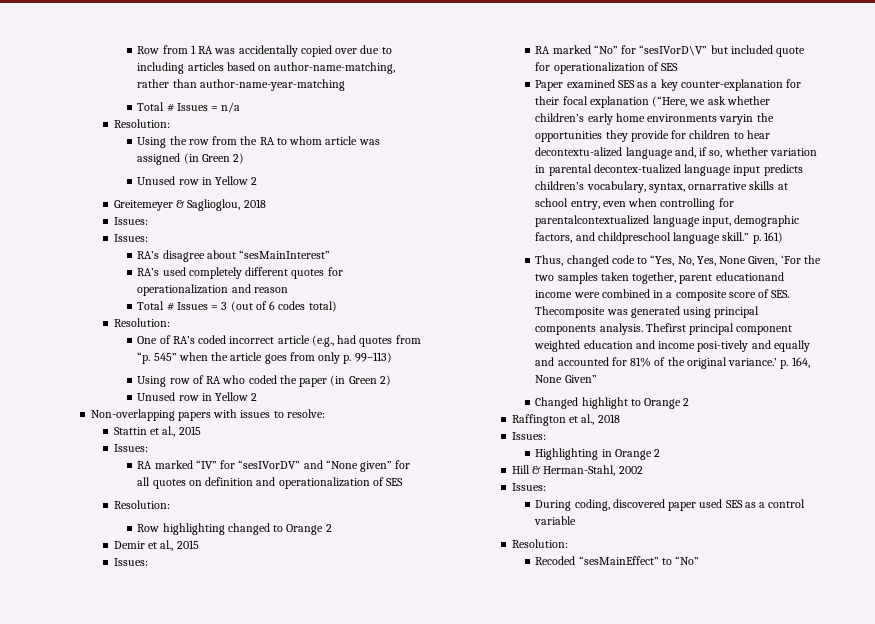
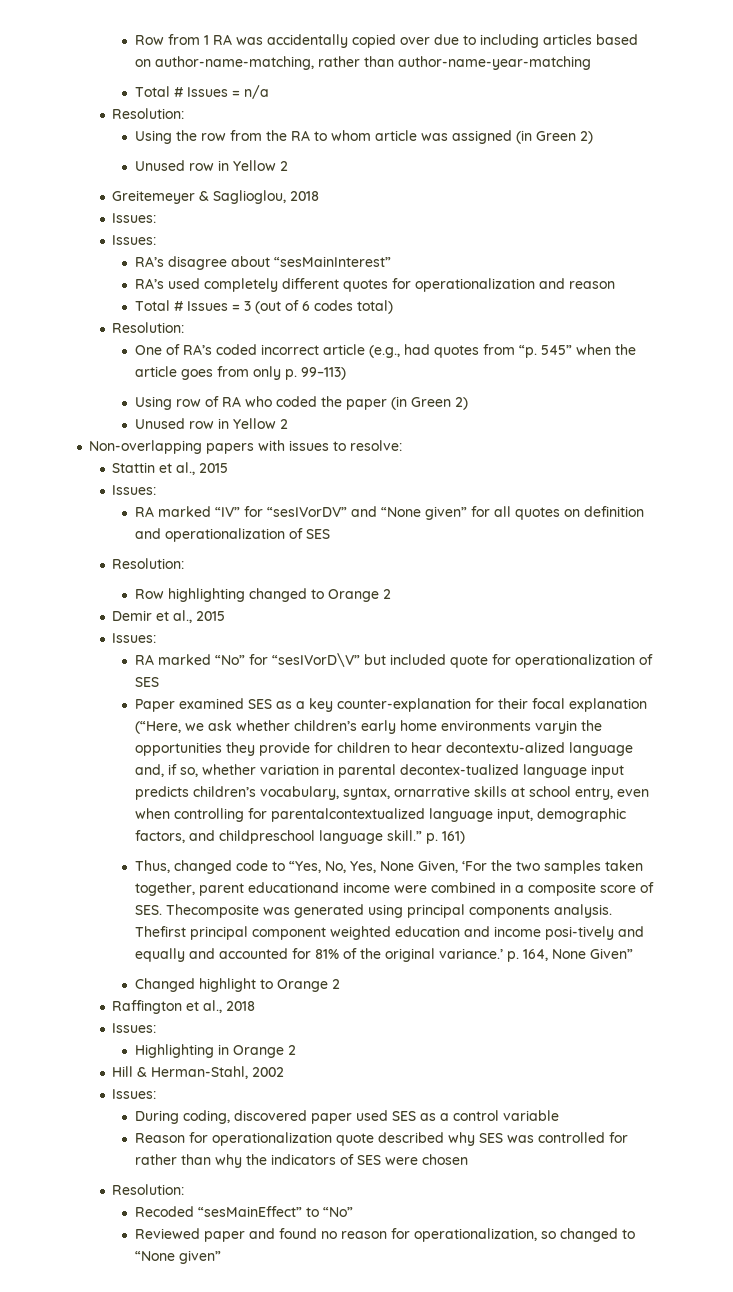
+ Reason for operationalization quote described why SES was controlled for rather than why the indicators of SES were chosen
+ Reviewed paper and found no reason for operationalization, so changed to “None given”

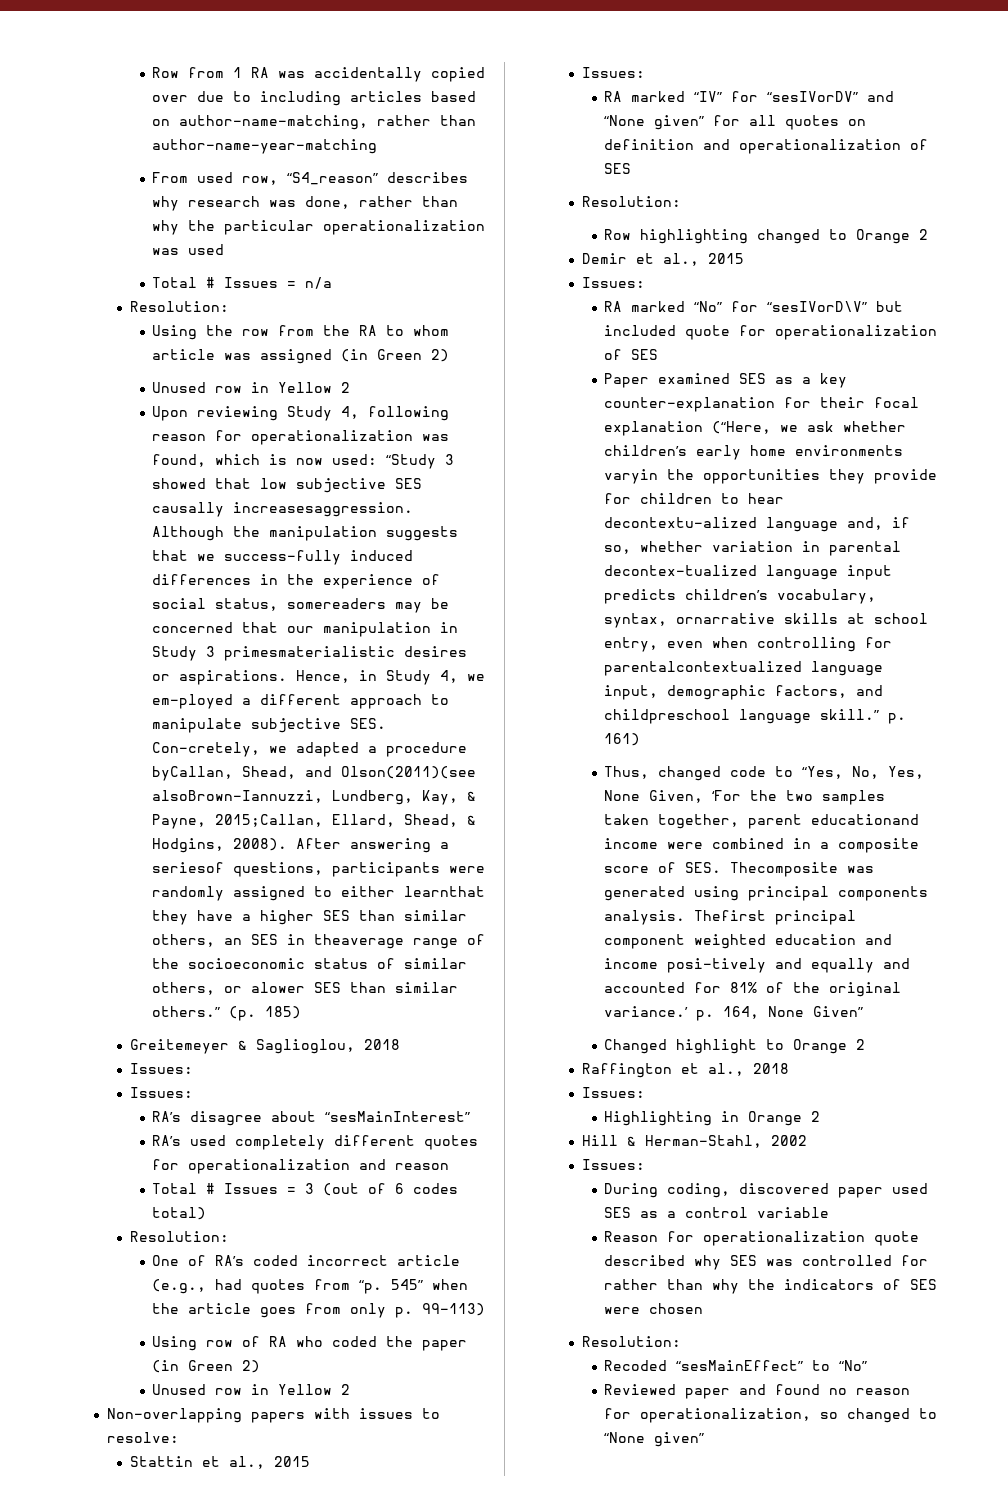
+ From used row, “S4_reason” describes why research was done, rather than why the particular operationalization was used
+ Upon reviewing Study 4, following reason for operationalization was found, which is now used: “Study 3 showed that low subjective SES causally increasesaggression. Although the manipulation suggests that we success-fully induced differences in the experience of social status, somereaders may be concerned that our manipulation in Study 3 primesmaterialistic desires or aspirations. Hence, in Study 4, we em-ployed a different approach to manipulate subjective SES. Con-cretely, we adapted a procedure byCallan, Shead, and Olson(2011)(see alsoBrown-Iannuzzi, Lundberg, Kay, & Payne, 2015;Callan, Ellard, Shead, & Hodgins, 2008). After answering a seriesof questions, participants were randomly assigned to either learnthat they have a higher SES than similar others, an SES in theaverage range of the socioeconomic status of similar others, or alower SES than similar others.” (p. 185)

